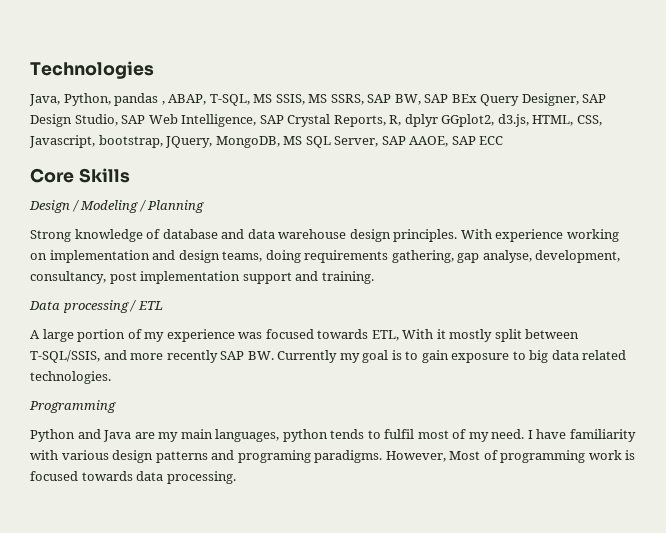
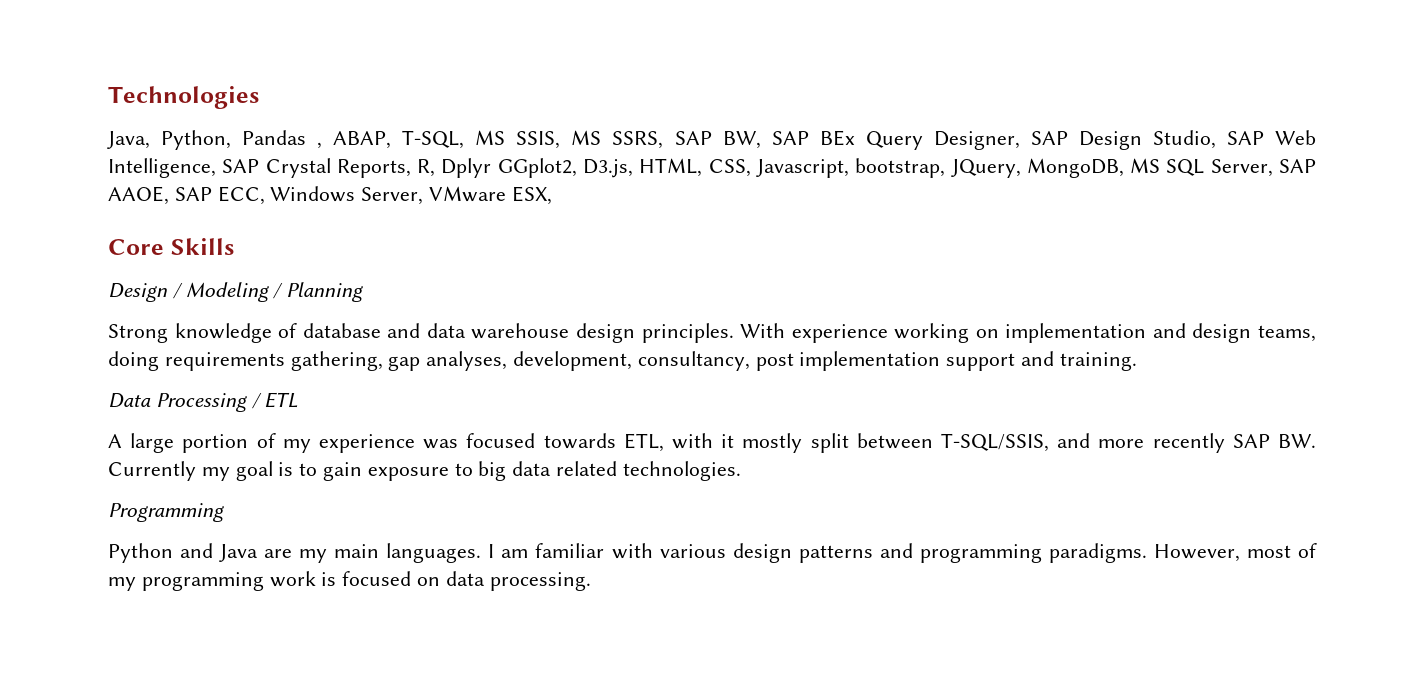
- Java, Python, pandas , ABAP, T-SQL, MS SSIS, MS SSRS, SAP BW, SAP BEx Query Designer, SAP Design Studio, SAP Web Intelligence, SAP Crystal Reports, R, dplyr GGplot2, d3.js, HTML, CSS, Javascript, bootstrap, JQuery, MongoDB, MS SQL Server, SAP AAOE, SAP ECC
+ Java, Python, Pandas , ABAP, T-SQL, MS SSIS, MS SSRS, SAP BW, SAP BEx Query Designer, SAP Design Studio, SAP Web Intelligence, SAP Crystal Reports, R, Dplyr GGplot2, D3.js, HTML, CSS, Javascript, bootstrap, JQuery, MongoDB, MS SQL Server, SAP AAOE, SAP ECC, Windows Server, VMware ESX,
- With experience working on implementation and design teams, doing requirements gathering, gap analyse, development, consultancy, post implementation support and training.
+ With experience working on implementation and design teams, doing requirements gathering, gap analyses, development, consultancy, post implementation support and training.
- Data processing / ETL
+ Data Processing / ETL
- A large portion of my experience was focused towards ETL, With it mostly split between T-SQL/SSIS, and more recently SAP BW. Currently my goal is to gain exposure to big data related technologies.
+ A large portion of my experience was focused towards ETL, with it mostly split between T-SQL/SSIS, and more recently SAP BW. Currently my goal is to gain exposure to big data related technologies.
- Python and Java are my main languages, python tends to fulfil most of my need. I have familiarity with various design patterns and programing paradigms.
+ Python and Java are my main languages. I am familiar with various design patterns and programming paradigms.
- However, Most of programming work is focused towards data processing.
+ However, most of my programming work is focused on data processing.

